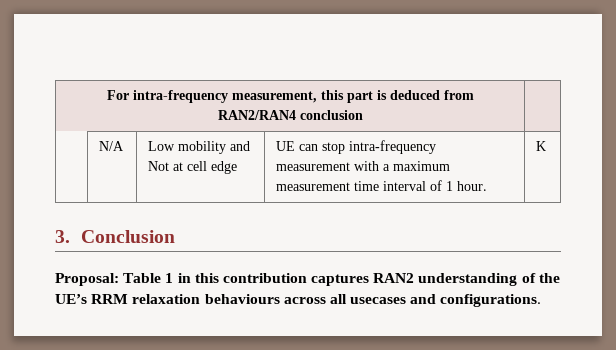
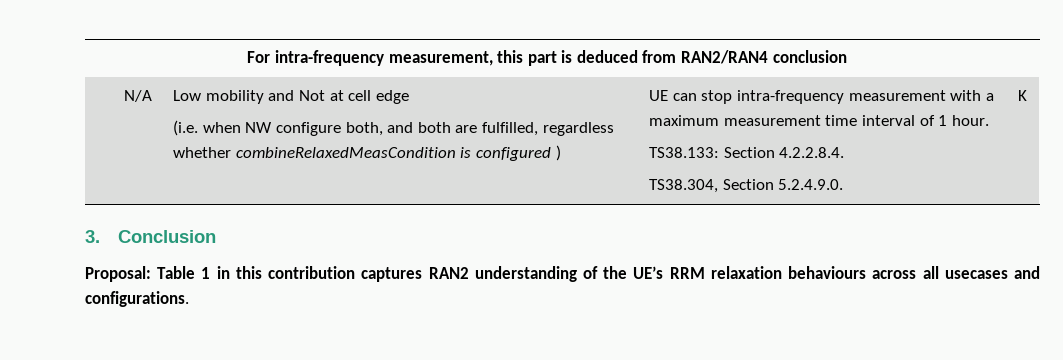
+ (i.e. when NW configure both, and both are fulfilled, regardless whether combineRelaxedMeasCondition is configured )
+ TS38.133: Section 4.2.2.8.4.
+ TS38.304, Section 5.2.4.9.0.

